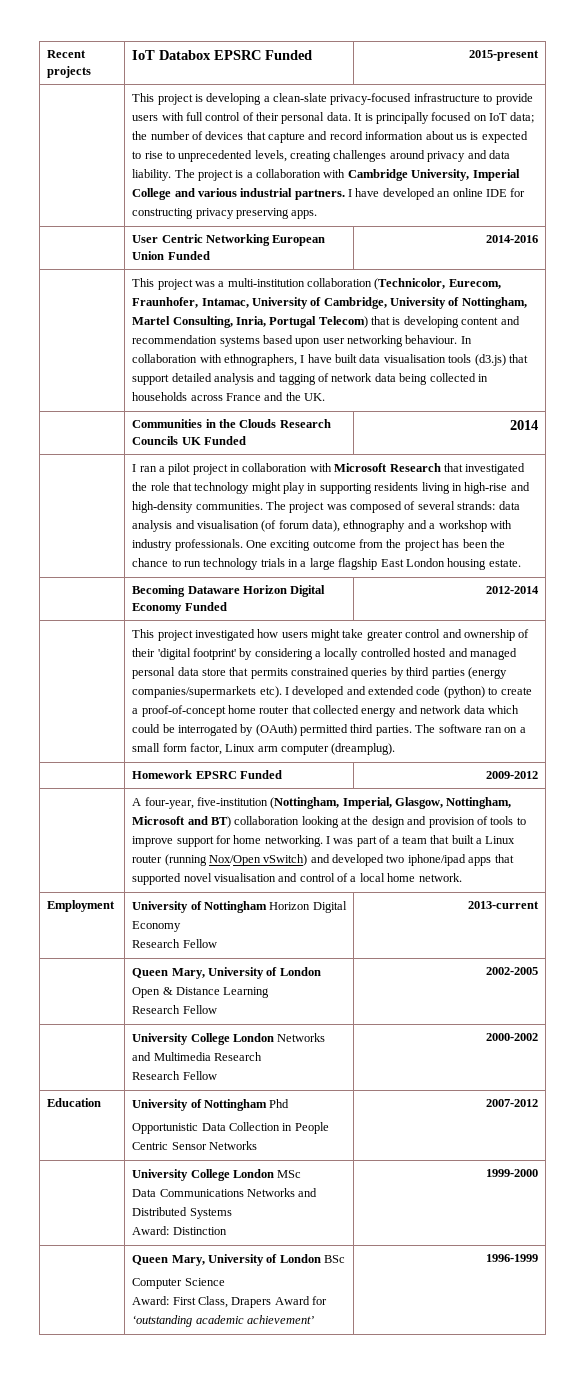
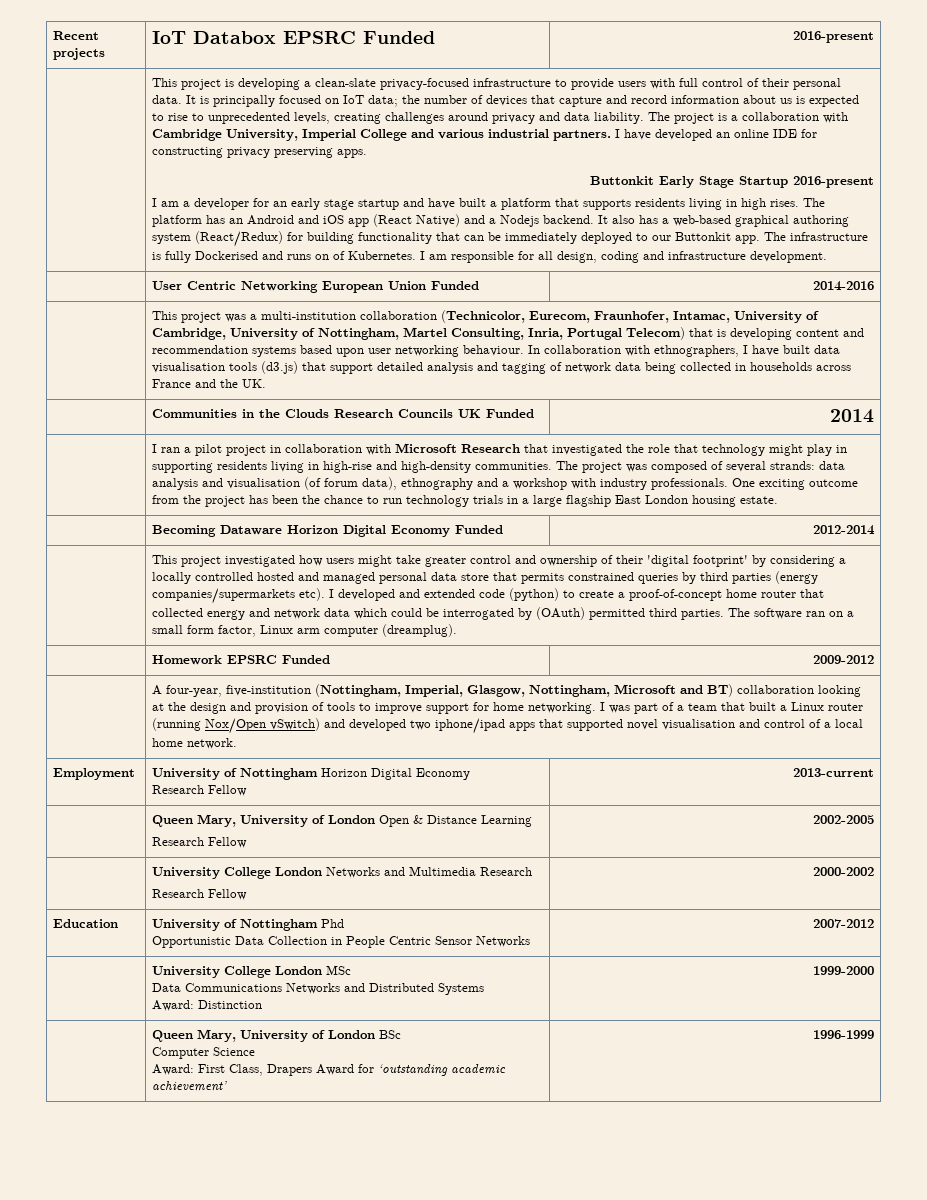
- Recent projects | IoT Databox EPSRC Funded | 2015-present
+ Recent projects | IoT Databox EPSRC Funded | 2016-present
+ Buttonkit Early Stage Startup 2016-present
+ I am a developer for an early stage startup and have built a platform that supports residents living in high rises. The platform has an Android and iOS app (React Native) and a Nodejs backend. It also has a web-based graphical authoring system (React/Redux) for building functionality that can be immediately deployed to our Buttonkit app. The infrastructure is fully Dockerised and runs on of Kubernetes. I am responsible for all design, coding and infrastructure development.

